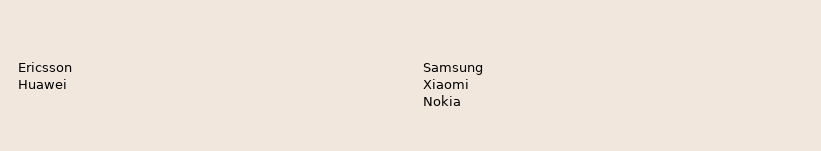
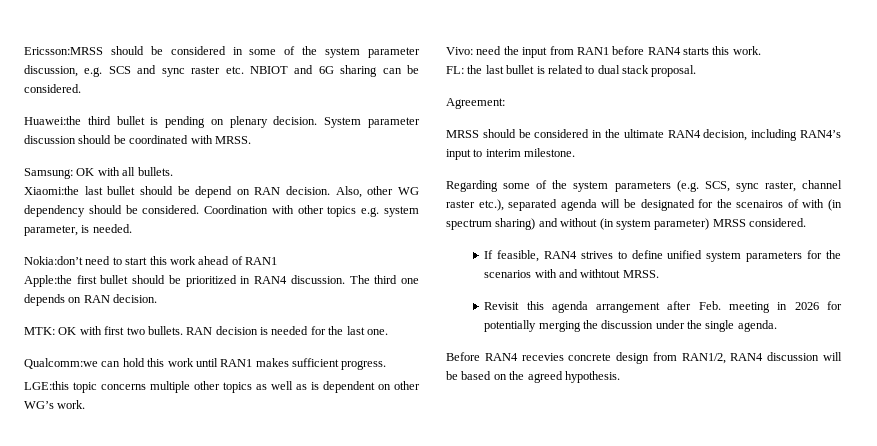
- Ericsson
- Huawei
- Samsung
- Xiaomi
- Nokia
+ Ericsson:MRSS should be considered in some of the system parameter discussion, e.g. SCS and sync raster etc. NBIOT and 6G sharing can be considered.
+ Huawei:the third bullet is pending on plenary decision. System parameter discussion should be coordinated with MRSS.
+ Samsung: OK with all bullets.
+ Xiaomi:the last bullet should be depend on RAN decision. Also, other WG dependency should be considered. Coordination with other topics e.g. system parameter, is needed.
+ Nokia:don’t need to start this work ahead of RAN1
+ Apple:the first bullet should be prioritized in RAN4 discussion. The third one depends on RAN decision.
+ MTK: OK with first two bullets. RAN decision is needed for the last one.
+ Qualcomm:we can hold this work until RAN1 makes sufficient progress.
+ LGE:this topic concerns multiple other topics as well as is dependent on other WG’s work.
+ Vivo: need the input from RAN1 before RAN4 starts this work.
+ FL: the last bullet is related to dual stack proposal.
+ Agreement:
+ MRSS should be considered in the ultimate RAN4 decision, including RAN4’s input to interim milestone.
+ Regarding some of the system parameters (e.g. SCS, sync raster, channel raster etc.), separated agenda will be designated for the scenairos of with (in spectrum sharing) and without (in system parameter) MRSS considered.
+ If feasible, RAN4 strives to define unified system parameters for the scenarios with and withtout MRSS.
+ Revisit this agenda arrangement after Feb. meeting in 2026 for potentially merging the discussion under the single agenda.
+ Before RAN4 recevies concrete design from RAN1/2, RAN4 discussion will be based on the agreed hypothesis.

